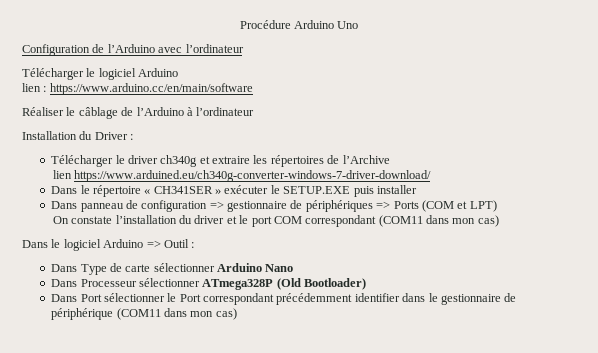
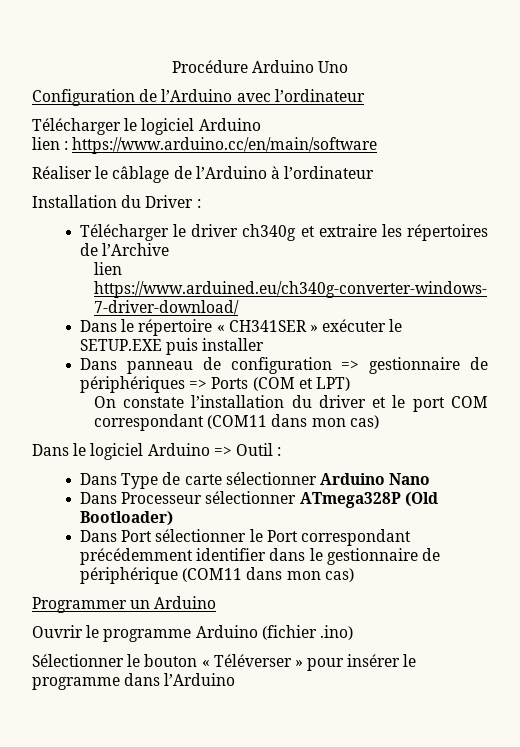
+ Programmer un Arduino
+ Ouvrir le programme Arduino (fichier .ino)
+ Sélectionner le bouton « Téléverser » pour insérer le programme dans l’Arduino

